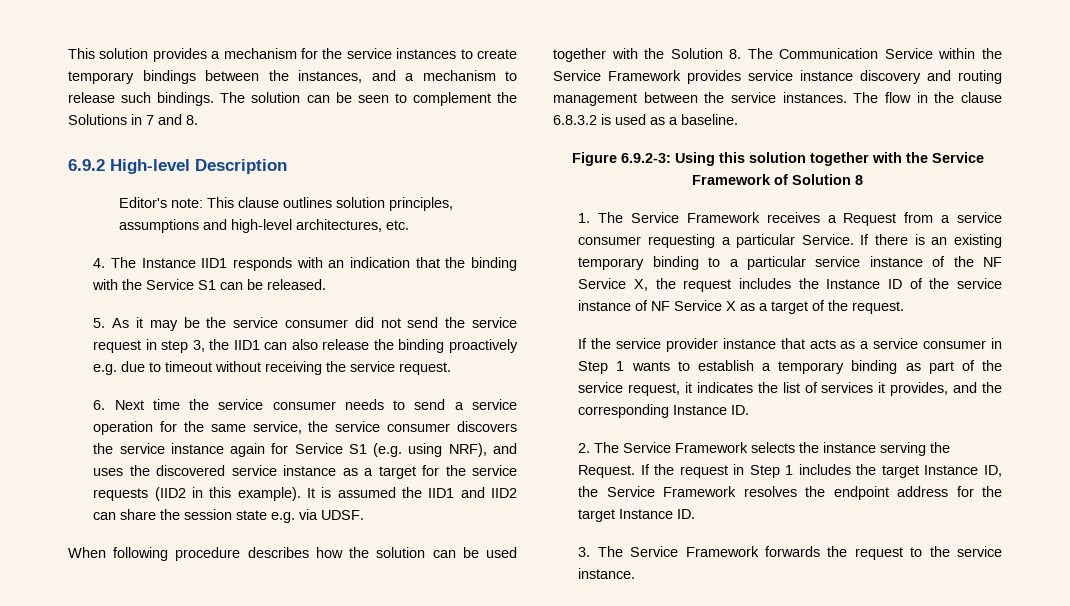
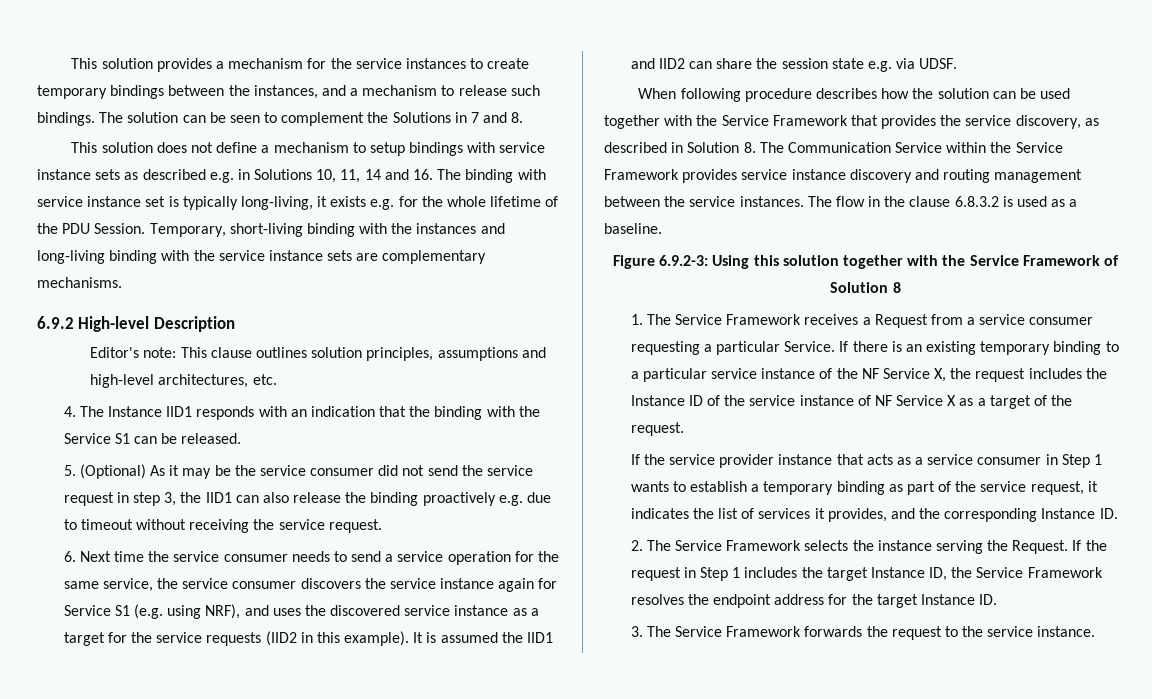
+ This solution does not define a mechanism to setup bindings with service instance sets as described e.g. in Solutions 10, 11, 14 and 16. The binding with service instance set is typically long-living, it exists e.g. for the whole lifetime of the PDU Session. Temporary, short-living binding with the instances and long-living binding with the service instance sets are complementary mechanisms.
- 5. As it may be the service consumer did not send the service request in step 3, the IID1 can also release the binding proactively e.g. due to timeout without receiving the service request.
+ 5. (Optional) As it may be the service consumer did not send the service request in step 3, the IID1 can also release the binding proactively e.g. due to timeout without receiving the service request.
- When following procedure describes how the solution can be used together with the Solution 8. The Communication Service within the Service Framework provides service instance discovery and routing management between the service instances.
+ When following procedure describes how the solution can be used together with the Service Framework that provides the service discovery, as described in Solution 8. The Communication Service within the Service Framework provides service instance discovery and routing management between the service instances.

